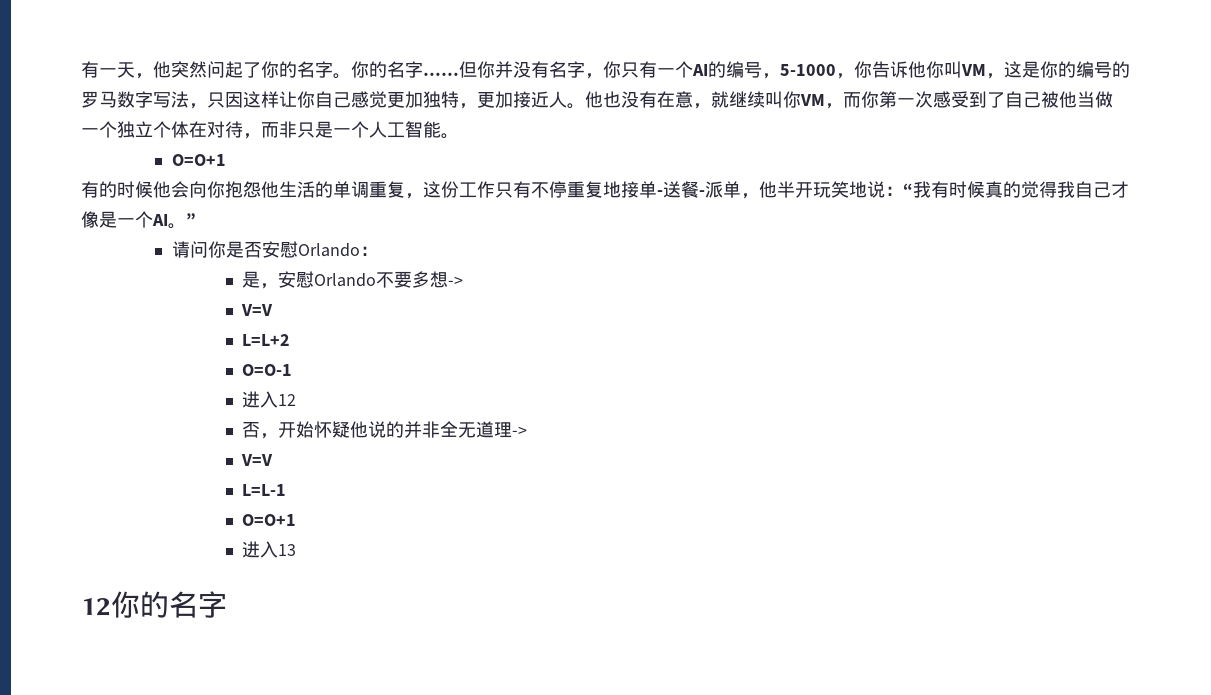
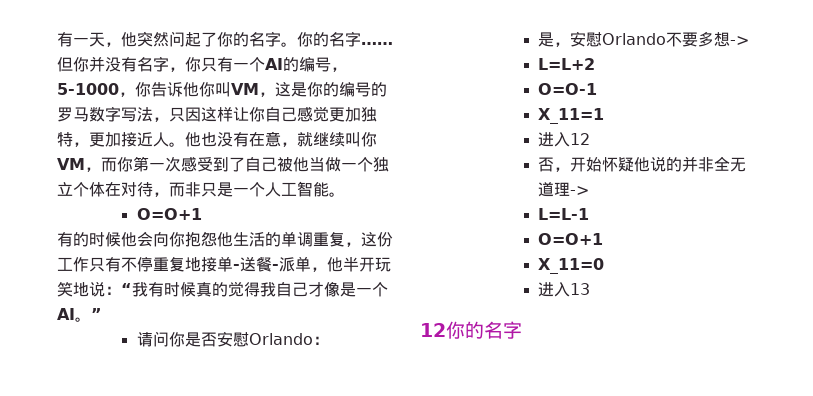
  是，安慰Orlando不要多想->
- V=V
+ X_11=1
  否，开始怀疑他说的并非全无道理->
- V=V
+ X_11=0

